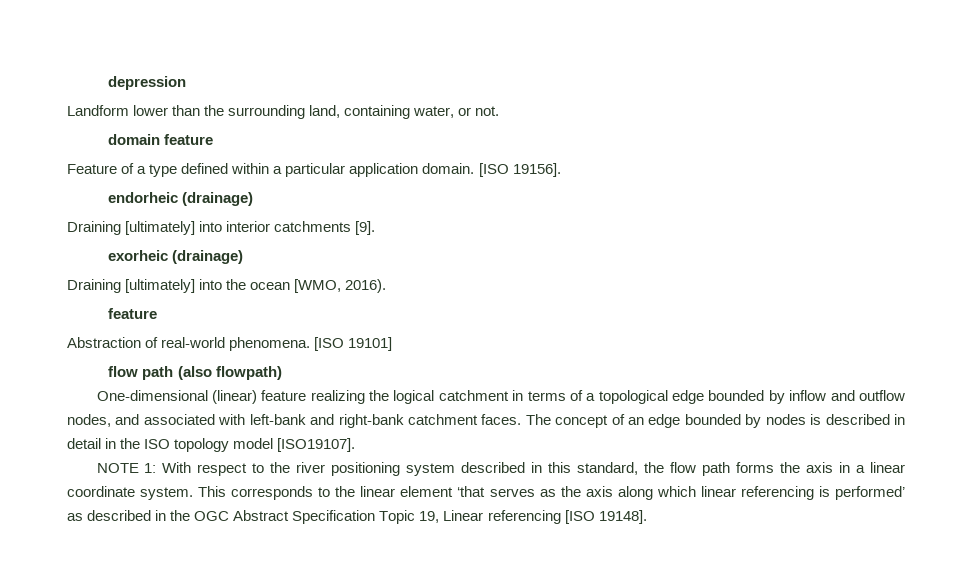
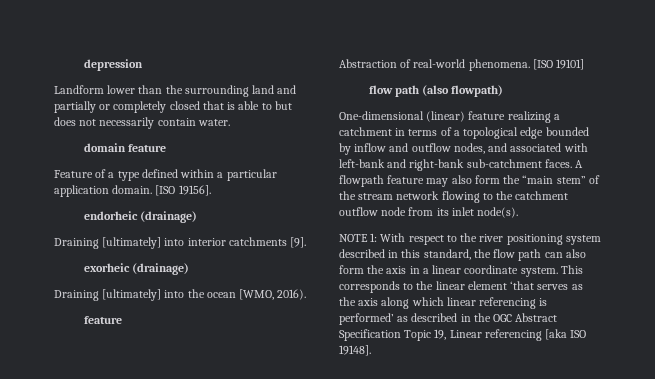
- Landform lower than the surrounding land, containing water, or not.
+ Landform lower than the surrounding land and partially or completely closed that is able to but does not necessarily contain water.
- One-dimensional (linear) feature realizing the logical catchment in terms of a topological edge bounded by inflow and outflow nodes, and associated with left-bank and right-bank catchment faces. The concept of an edge bounded by nodes is described in detail in the ISO topology model [ISO19107].
+ One-dimensional (linear) feature realizing a catchment in terms of a topological edge bounded by inflow and outflow nodes, and associated with left-bank and right-bank sub-catchment faces. A flowpath feature may also form the “main stem” of the stream network flowing to the catchment outflow node from its inlet node(s).
- NOTE 1: With respect to the river positioning system described in this standard, the flow path forms the axis in a linear coordinate system.
+ NOTE 1: With respect to the river positioning system described in this standard, the flow path can also form the axis in a linear coordinate system.
- This corresponds to the linear element ‘that serves as the axis along which linear referencing is performed’ as described in the OGC Abstract Specification Topic 19, Linear referencing [ISO 19148].
+ This corresponds to the linear element ‘that serves as the axis along which linear referencing is performed’ as described in the OGC Abstract Specification Topic 19, Linear referencing [aka ISO 19148].

